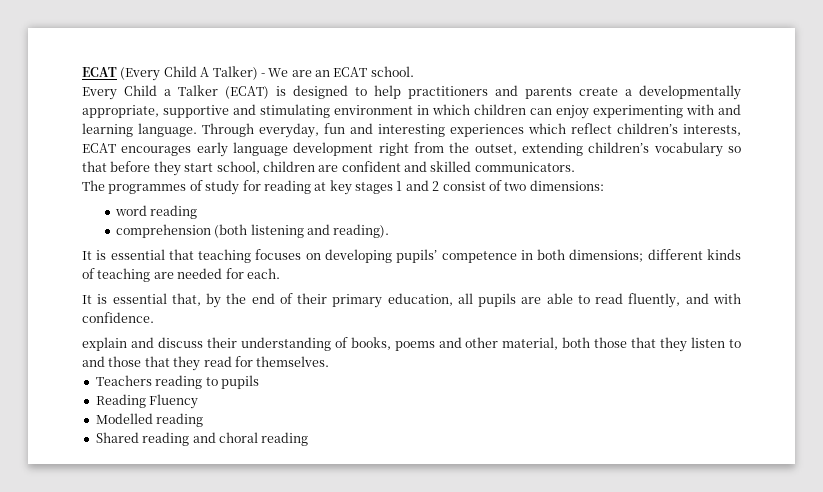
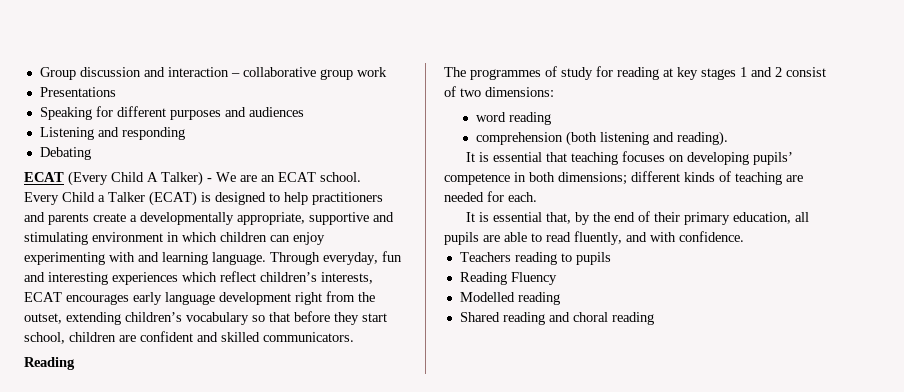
+ Group discussion and interaction – collaborative group work
+ Presentations
+ Speaking for different purposes and audiences
+ Listening and responding
+ Debating
  Through everyday, fun and interesting experiences which reflect children’s interests, ECAT encourages early language development right from the outset, extending children’s vocabulary so that before they start school, children are confident and skilled communicators.
+ Reading
- explain and discuss their understanding of books, poems and other material, both those that they listen to and those that they read for themselves.

